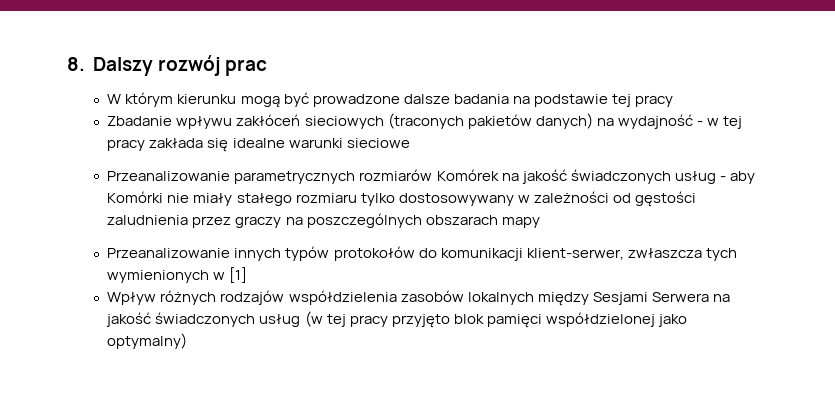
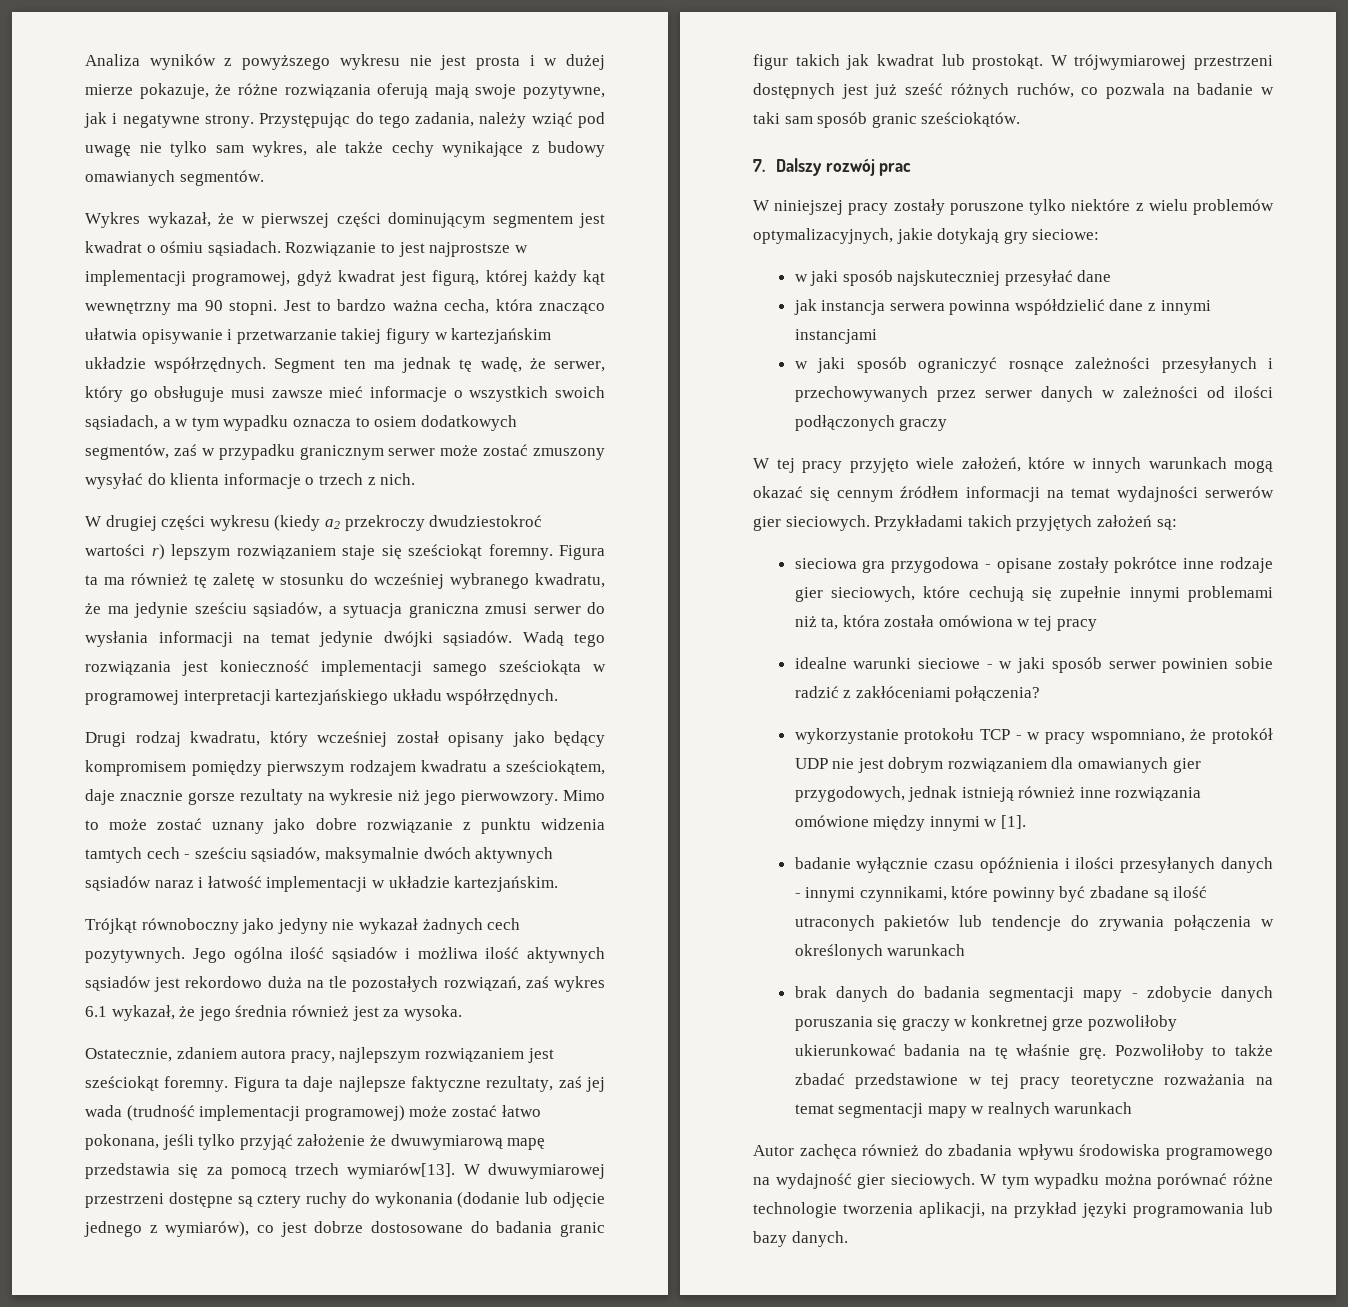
- 8. Dalszy rozwój prac
- W którym kierunku mogą być prowadzone dalsze badania na podstawie tej pracy
- Zbadanie wpływu zakłóceń sieciowych (traconych pakietów danych) na wydajność - w tej pracy zakłada się idealne warunki sieciowe
- Przeanalizowanie parametrycznych rozmiarów Komórek na jakość świadczonych usług - aby Komórki nie miały stałego rozmiaru tylko dostosowywany w zależności od gęstości zaludnienia przez graczy na poszczególnych obszarach mapy
- Przeanalizowanie innych typów protokołów do komunikacji klient-serwer, zwłaszcza tych wymienionych w [1]
- Wpływ różnych rodzajów współdzielenia zasobów lokalnych między Sesjami Serwera na jakość świadczonych usług (w tej pracy przyjęto blok pamięci współdzielonej jako optymalny)
+ Analiza wyników z powyższego wykresu nie jest prosta i w dużej mierze pokazuje, że różne rozwiązania oferują mają swoje pozytywne, jak i negatywne strony. Przystępując do tego zadania, należy wziąć pod uwagę nie tylko sam wykres, ale także cechy wynikające z budowy omawianych segmentów.
+ Wykres wykazał, że w pierwszej części dominującym segmentem jest kwadrat o ośmiu sąsiadach. Rozwiązanie to jest najprostsze w implementacji programowej, gdyż kwadrat jest figurą, której każdy kąt wewnętrzny ma 90 stopni. Jest to bardzo ważna cecha, która znacząco ułatwia opisywanie i przetwarzanie takiej figury w kartezjańskim układzie współrzędnych. Segment ten ma jednak tę wadę, że serwer, który go obsługuje musi zawsze mieć informacje o wszystkich swoich sąsiadach, a w tym wypadku oznacza to osiem dodatkowych segmentów, zaś w przypadku granicznym serwer może zostać zmuszony wysyłać do klienta informacje o trzech z nich.
+ W drugiej części wykresu (kiedy a2 przekroczy dwudziestokroć wartości r) lepszym rozwiązaniem staje się sześciokąt foremny. Figura ta ma również tę zaletę w stosunku do wcześniej wybranego kwadratu, że ma jedynie sześciu sąsiadów, a sytuacja graniczna zmusi serwer do wysłania informacji na temat jedynie dwójki sąsiadów. Wadą tego rozwiązania jest konieczność implementacji samego sześciokąta w programowej interpretacji kartezjańskiego układu współrzędnych.
+ Drugi rodzaj kwadratu, który wcześniej został opisany jako będący kompromisem pomiędzy pierwszym rodzajem kwadratu a sześciokątem, daje znacznie gorsze rezultaty na wykresie niż jego pierwowzory. Mimo to może zostać uznany jako dobre rozwiązanie z punktu widzenia tamtych cech - sześciu sąsiadów, maksymalnie dwóch aktywnych sąsiadów naraz i łatwość implementacji w układzie kartezjańskim.
+ Trójkąt równoboczny jako jedyny nie wykazał żadnych cech pozytywnych. Jego ogólna ilość sąsiadów i możliwa ilość aktywnych sąsiadów jest rekordowo duża na tle pozostałych rozwiązań, zaś wykres 6.1 wykazał, że jego średnia również jest za wysoka.
+ Ostatecznie, zdaniem autora pracy, najlepszym rozwiązaniem jest sześciokąt foremny. Figura ta daje najlepsze faktyczne rezultaty, zaś jej wada (trudność implementacji programowej) może zostać łatwo pokonana, jeśli tylko przyjąć założenie że dwuwymiarową mapę przedstawia się za pomocą trzech wymiarów[13]. W dwuwymiarowej przestrzeni dostępne są cztery ruchy do wykonania (dodanie lub odjęcie jednego z wymiarów), co jest dobrze dostosowane do badania granic figur takich jak kwadrat lub prostokąt. W trójwymiarowej przestrzeni dostępnych jest już sześć różnych ruchów, co pozwala na badanie w taki sam sposób granic sześciokątów.
+ 7. Dalszy rozwój prac
+ W niniejszej pracy zostały poruszone tylko niektóre z wielu problemów optymalizacyjnych, jakie dotykają gry sieciowe:
+ w jaki sposób najskuteczniej przesyłać dane
+ jak instancja serwera powinna współdzielić dane z innymi instancjami
+ w jaki sposób ograniczyć rosnące zależności przesyłanych i przechowywanych przez serwer danych w zależności od ilości podłączonych graczy
+ W tej pracy przyjęto wiele założeń, które w innych warunkach mogą okazać się cennym źródłem informacji na temat wydajności serwerów gier sieciowych. Przykładami takich przyjętych założeń są:
+ sieciowa gra przygodowa - opisane zostały pokrótce inne rodzaje gier sieciowych, które cechują się zupełnie innymi problemami niż ta, która została omówiona w tej pracy
+ idealne warunki sieciowe - w jaki sposób serwer powinien sobie radzić z zakłóceniami połączenia?
+ wykorzystanie protokołu TCP - w pracy wspomniano, że protokół UDP nie jest dobrym rozwiązaniem dla omawianych gier przygodowych, jednak istnieją również inne rozwiązania omówione między innymi w [1].
+ badanie wyłącznie czasu opóźnienia i ilości przesyłanych danych - innymi czynnikami, które powinny być zbadane są ilość utraconych pakietów lub tendencje do zrywania połączenia w określonych warunkach
+ brak danych do badania segmentacji mapy - zdobycie danych poruszania się graczy w konkretnej grze pozwoliłoby ukierunkować badania na tę właśnie grę. Pozwoliłoby to także zbadać przedstawione w tej pracy teoretyczne rozważania na temat segmentacji mapy w realnych warunkach
+ Autor zachęca również do zbadania wpływu środowiska programowego na wydajność gier sieciowych. W tym wypadku można porównać różne technologie tworzenia aplikacji, na przykład języki programowania lub bazy danych.

